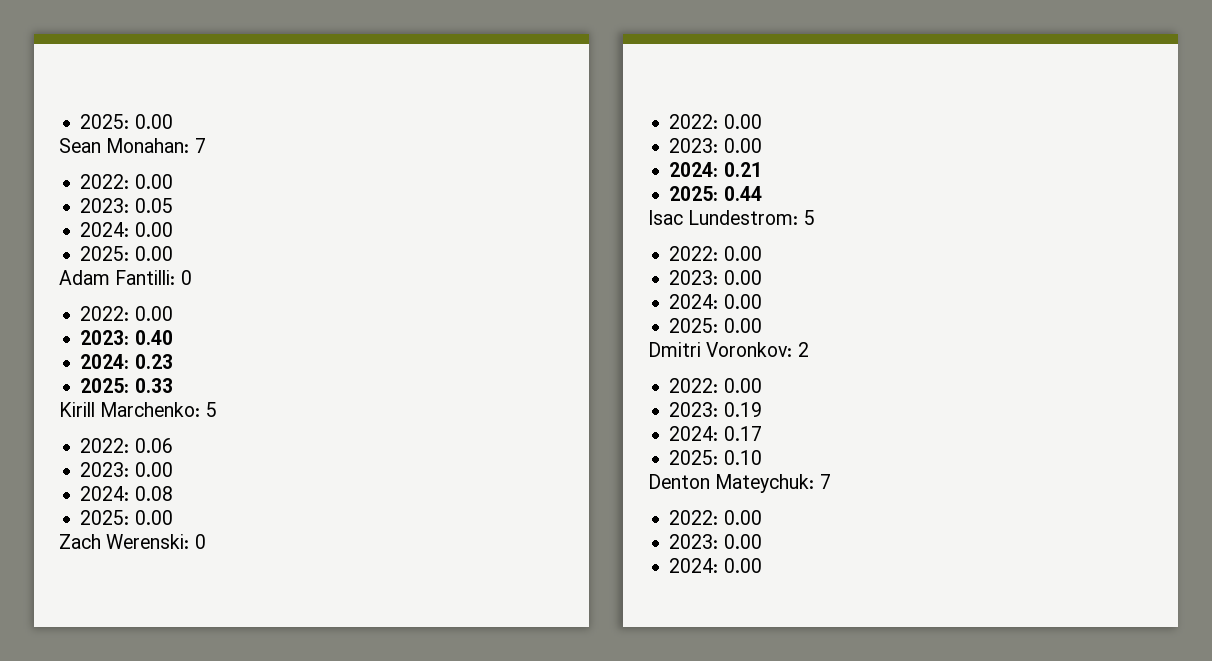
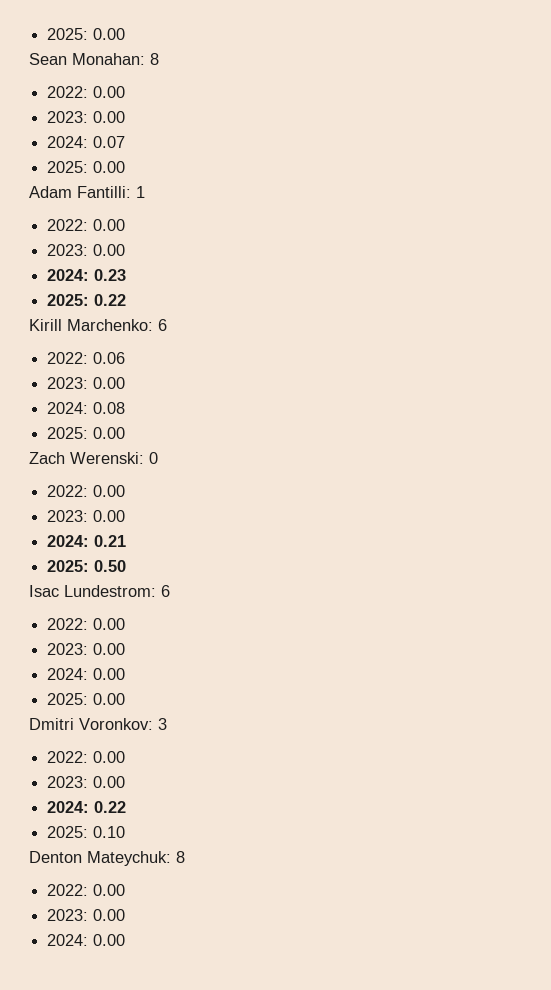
- Sean Monahan: 7
+ Sean Monahan: 8
  2022: 0.00
- 2023: 0.05
- 2024: 0.00
+ 2023: 0.00
+ 2024: 0.07
- Adam Fantilli: 0
+ Adam Fantilli: 1
  2022: 0.00
- 2023: 0.40
+ 2023: 0.00
- 2025: 0.33
+ 2025: 0.22
- Kirill Marchenko: 5
+ Kirill Marchenko: 6
- 2025: 0.44
+ 2025: 0.50
- Isac Lundestrom: 5
+ Isac Lundestrom: 6
- Dmitri Voronkov: 2
+ Dmitri Voronkov: 3
  2022: 0.00
- 2023: 0.19
- 2024: 0.17
+ 2023: 0.00
+ 2024: 0.22
- Denton Mateychuk: 7
+ Denton Mateychuk: 8

